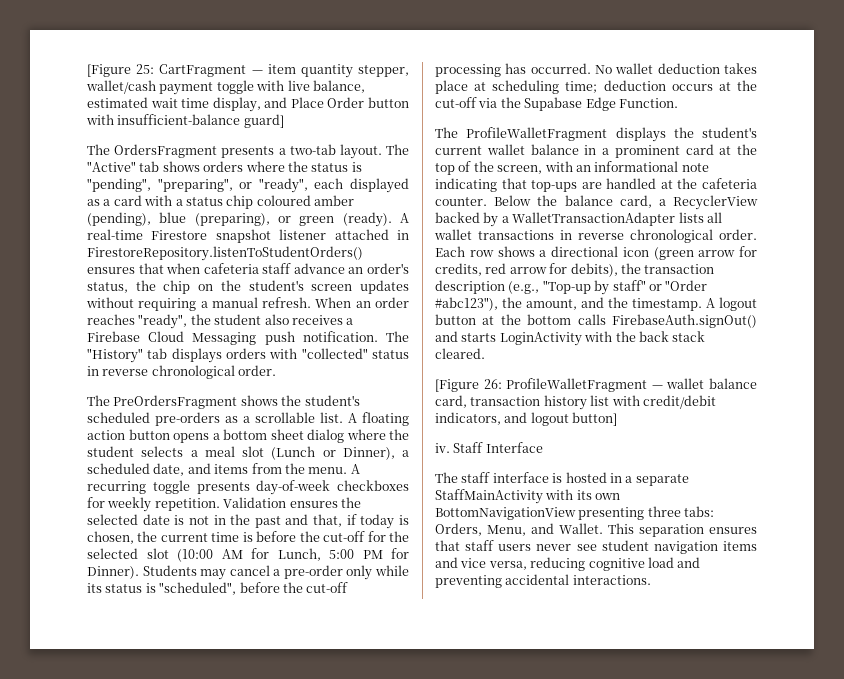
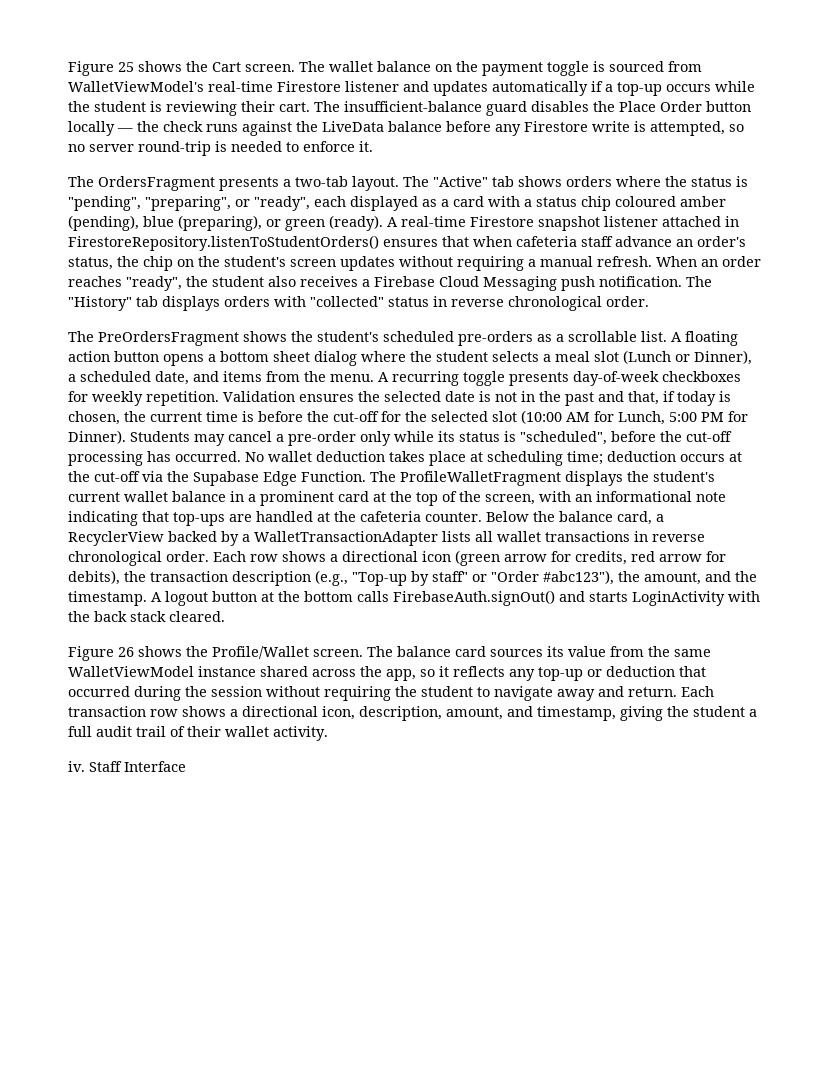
- [Figure 25: CartFragment — item quantity stepper, wallet/cash payment toggle with live balance, estimated wait time display, and Place Order button with insufficient-balance guard]
+ Figure 25 shows the Cart screen. The wallet balance on the payment toggle is sourced from WalletViewModel's real-time Firestore listener and updates automatically if a top-up occurs while the student is reviewing their cart. The insufficient-balance guard disables the Place Order button locally — the check runs against the LiveData balance before any Firestore write is attempted, so no server round-trip is needed to enforce it.
- No wallet deduction takes place at scheduling time; deduction occurs at the cut-off via the Supabase Edge Function.
- The ProfileWalletFragment displays the student's current wallet balance in a prominent card at the top of the screen, with an informational note indicating that top-ups are handled at the cafeteria counter.
+ No wallet deduction takes place at scheduling time; deduction occurs at the cut-off via the Supabase Edge Function. The ProfileWalletFragment displays the student's current wallet balance in a prominent card at the top of the screen, with an informational note indicating that top-ups are handled at the cafeteria counter.
- [Figure 26: ProfileWalletFragment — wallet balance card, transaction history list with credit/debit indicators, and logout button]
+ Figure 26 shows the Profile/Wallet screen. The balance card sources its value from the same WalletViewModel instance shared across the app, so it reflects any top-up or deduction that occurred during the session without requiring the student to navigate away and return. Each transaction row shows a directional icon, description, amount, and timestamp, giving the student a full audit trail of their wallet activity.
  iv. Staff Interface
- The staff interface is hosted in a separate StaffMainActivity with its own BottomNavigationView presenting three tabs: Orders, Menu, and Wallet. This separation ensures that staff users never see student navigation items and vice versa, reducing cognitive load and preventing accidental interactions.

